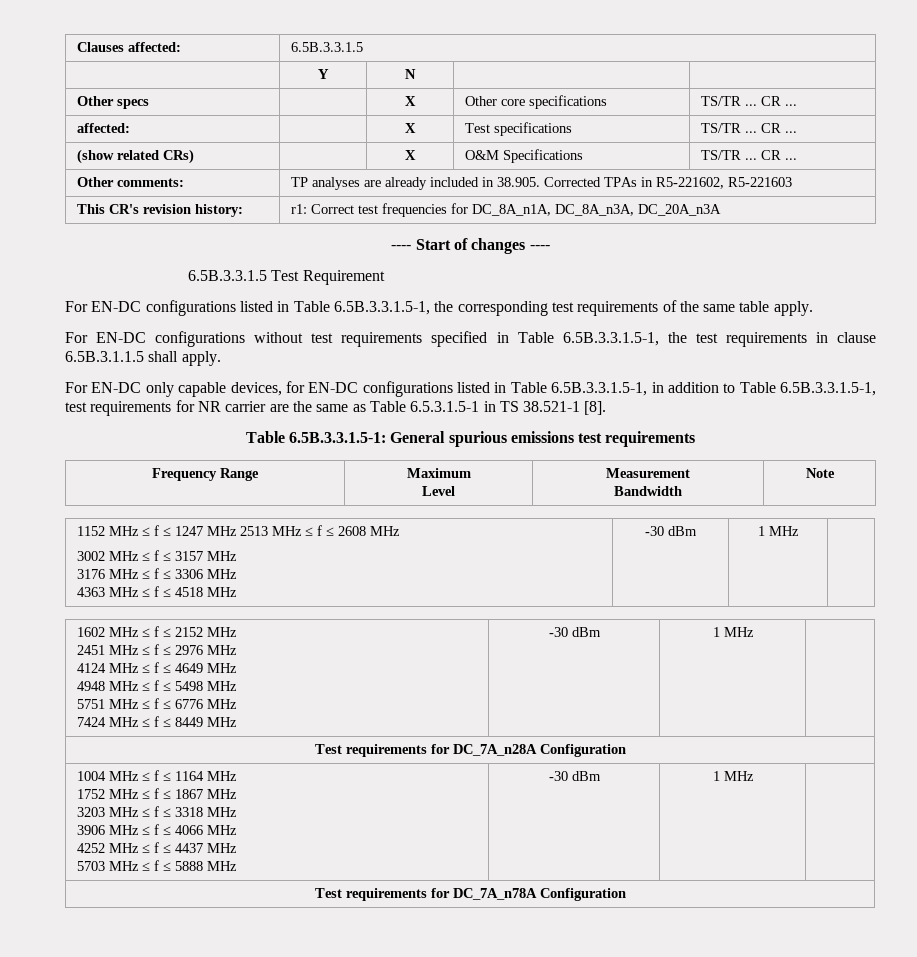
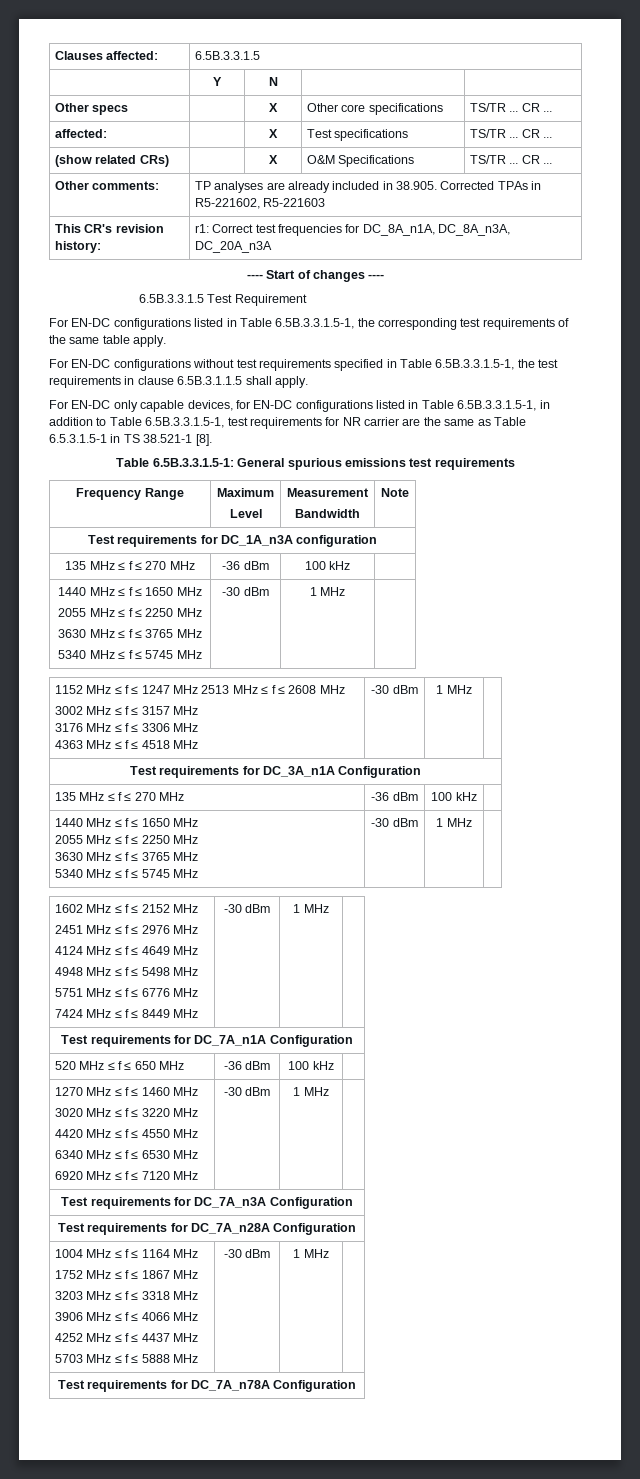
+ Test requirements for DC_1A_n3A configuration
+ 135 MHz ≤ f ≤ 270 MHz | -36 dBm | 100 kHz |
+ 1440 MHz ≤ f ≤ 1650 MHz
+ 2055 MHz ≤ f ≤ 2250 MHz
+ 3630 MHz ≤ f ≤ 3765 MHz
+ 5340 MHz ≤ f ≤ 5745 MHz | -30 dBm | 1 MHz |
+ Test requirements for DC_3A_n1A Configuration
+ 135 MHz ≤ f ≤ 270 MHz | -36 dBm | 100 kHz |
+ 1440 MHz ≤ f ≤ 1650 MHz
+ 2055 MHz ≤ f ≤ 2250 MHz
+ 3630 MHz ≤ f ≤ 3765 MHz
+ 5340 MHz ≤ f ≤ 5745 MHz | -30 dBm | 1 MHz |
+ Test requirements for DC_7A_n1A Configuration
+ 520 MHz ≤ f ≤ 650 MHz | -36 dBm | 100 kHz |
+ 1270 MHz ≤ f ≤ 1460 MHz
+ 3020 MHz ≤ f ≤ 3220 MHz
+ 4420 MHz ≤ f ≤ 4550 MHz
+ 6340 MHz ≤ f ≤ 6530 MHz
+ 6920 MHz ≤ f ≤ 7120 MHz | -30 dBm | 1 MHz |
+ Test requirements for DC_7A_n3A Configuration

